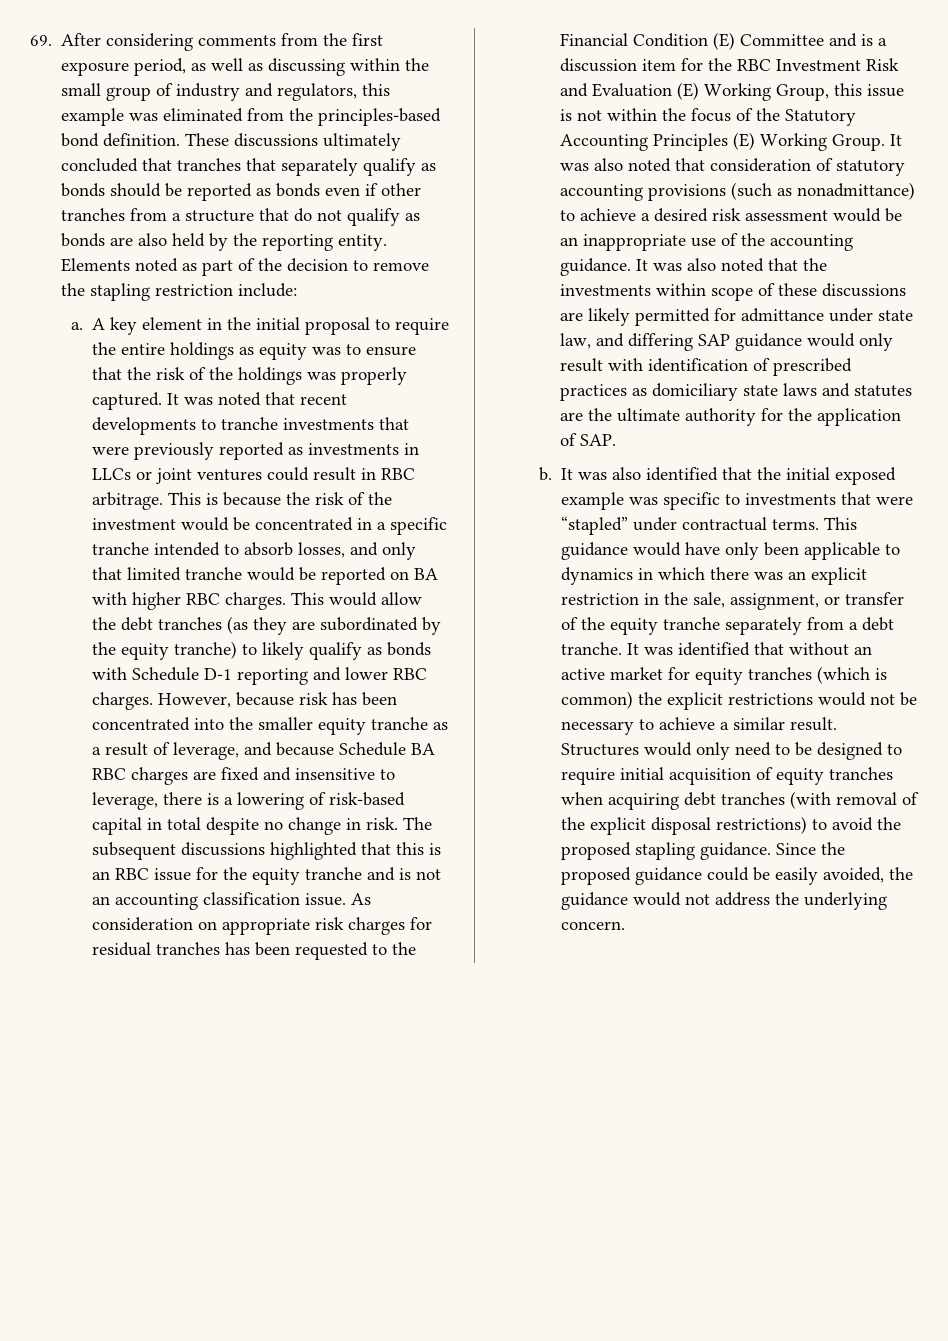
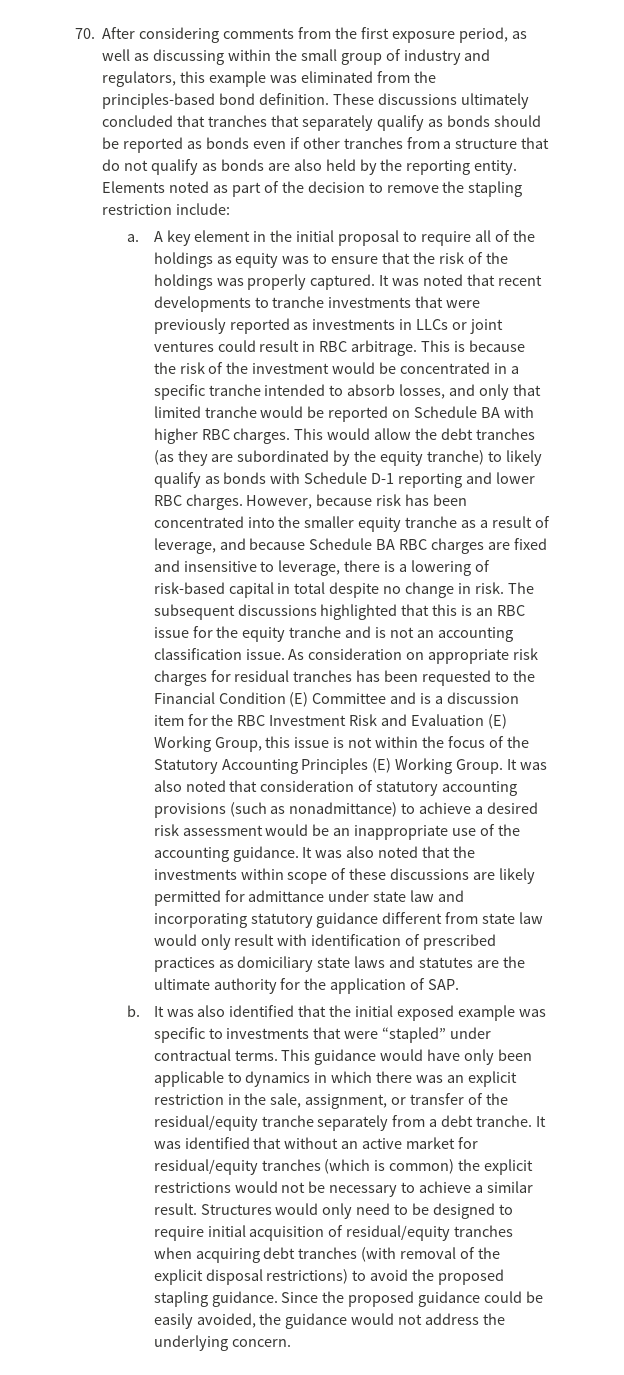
- 69. After considering comments from the first exposure period, as well as discussing within the small group of industry and regulators, this example was eliminated from the principles-based bond definition.
+ 70. After considering comments from the first exposure period, as well as discussing within the small group of industry and regulators, this example was eliminated from the principles-based bond definition.
- A key element in the initial proposal to require the entire holdings as equity was to ensure that the risk of the holdings was properly captured.
+ A key element in the initial proposal to require all of the holdings as equity was to ensure that the risk of the holdings was properly captured.
- This is because the risk of the investment would be concentrated in a specific tranche intended to absorb losses, and only that limited tranche would be reported on BA with higher RBC charges.
+ This is because the risk of the investment would be concentrated in a specific tranche intended to absorb losses, and only that limited tranche would be reported on Schedule BA with higher RBC charges.
- It was also noted that the investments within scope of these discussions are likely permitted for admittance under state law, and differing SAP guidance would only result with identification of prescribed practices as domiciliary state laws and statutes are the ultimate authority for the application of SAP.
+ It was also noted that the investments within scope of these discussions are likely permitted for admittance under state law and incorporating statutory guidance different from state law would only result with identification of prescribed practices as domiciliary state laws and statutes are the ultimate authority for the application of SAP.
- This guidance would have only been applicable to dynamics in which there was an explicit restriction in the sale, assignment, or transfer of the equity tranche separately from a debt tranche.
+ This guidance would have only been applicable to dynamics in which there was an explicit restriction in the sale, assignment, or transfer of the residual/equity tranche separately from a debt tranche.
- It was identified that without an active market for equity tranches (which is common) the explicit restrictions would not be necessary to achieve a similar result.
+ It was identified that without an active market for residual/equity tranches (which is common) the explicit restrictions would not be necessary to achieve a similar result.
- Structures would only need to be designed to require initial acquisition of equity tranches when acquiring debt tranches (with removal of the explicit disposal restrictions) to avoid the proposed stapling guidance.
+ Structures would only need to be designed to require initial acquisition of residual/equity tranches when acquiring debt tranches (with removal of the explicit disposal restrictions) to avoid the proposed stapling guidance.

